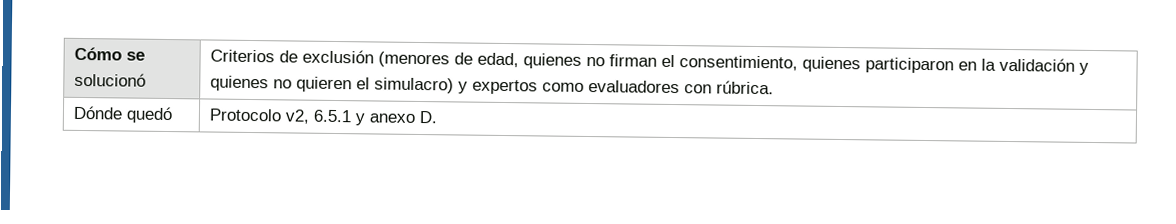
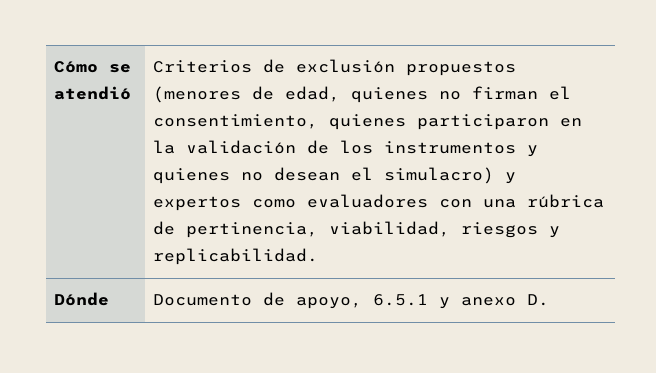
- Cómo se solucionó
+ Cómo se atendió
- Criterios de exclusión (menores de edad, quienes no firman el consentimiento, quienes participaron en la validación y quienes no quieren el simulacro) y expertos como evaluadores con rúbrica.
- Dónde quedó | Protocolo v2, 6.5.1 y anexo D.
+ Criterios de exclusión propuestos (menores de edad, quienes no firman el consentimiento, quienes participaron en la validación de los instrumentos y quienes no desean el simulacro) y expertos como evaluadores con una rúbrica de pertinencia, viabilidad, riesgos y replicabilidad.
+ Dónde | Documento de apoyo, 6.5.1 y anexo D.

